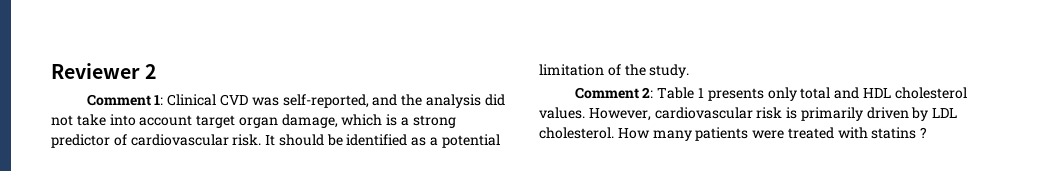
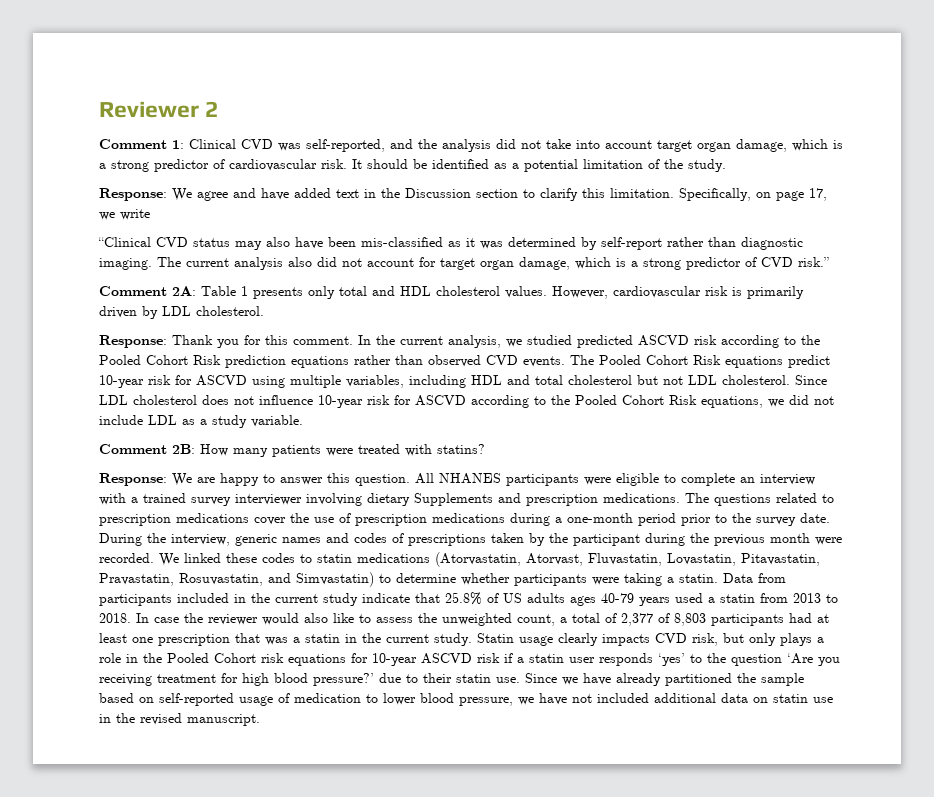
- Comment 2: Table 1 presents only total and HDL cholesterol values.
+ Response: We agree and have added text in the Discussion section to clarify this limitation. Specifically, on page 17, we write
+ “Clinical CVD status may also have been mis-classified as it was determined by self-report rather than diagnostic imaging. The current analysis also did not account for target organ damage, which is a strong predictor of CVD risk.”
+ Comment 2A: Table 1 presents only total and HDL cholesterol values.
- However, cardiovascular risk is primarily driven by LDL cholesterol. How many patients were treated with statins ?
+ However, cardiovascular risk is primarily driven by LDL cholesterol.
+ Response: Thank you for this comment. In the current analysis, we studied predicted ASCVD risk according to the Pooled Cohort Risk prediction equations rather than observed CVD events. The Pooled Cohort Risk equations predict 10-year risk for ASCVD using multiple variables, including HDL and total cholesterol but not LDL cholesterol. Since LDL cholesterol does not influence 10-year risk for ASCVD according to the Pooled Cohort Risk equations, we did not include LDL as a study variable.
+ Comment 2B: How many patients were treated with statins?
+ Response: We are happy to answer this question. All NHANES participants were eligible to complete an interview with a trained survey interviewer involving dietary Supplements and prescription medications. The questions related to prescription medications cover the use of prescription medications during a one-month period prior to the survey date. During the interview, generic names and codes of prescriptions taken by the participant during the previous month were recorded. We linked these codes to statin medications (Atorvastatin, Atorvast, Fluvastatin, Lovastatin, Pitavastatin, Pravastatin, Rosuvastatin, and Simvastatin) to determine whether participants were taking a statin. Data from participants included in the current study indicate that 25.8% of US adults ages 40-79 years used a statin from 2013 to 2018. In case the reviewer would also like to assess the unweighted count, a total of 2,377 of 8,803 participants had at least one prescription that was a statin in the current study. Statin usage clearly impacts CVD risk, but only plays a role in the Pooled Cohort risk equations for 10-year ASCVD risk if a statin user responds ‘yes’ to the question ‘Are you receiving treatment for high blood pressure?’ due to their statin use. Since we have already partitioned the sample based on self-reported usage of medication to lower blood pressure, we have not included additional data on statin use in the revised manuscript.

